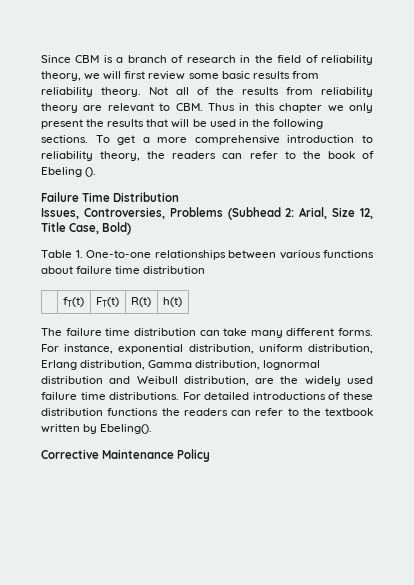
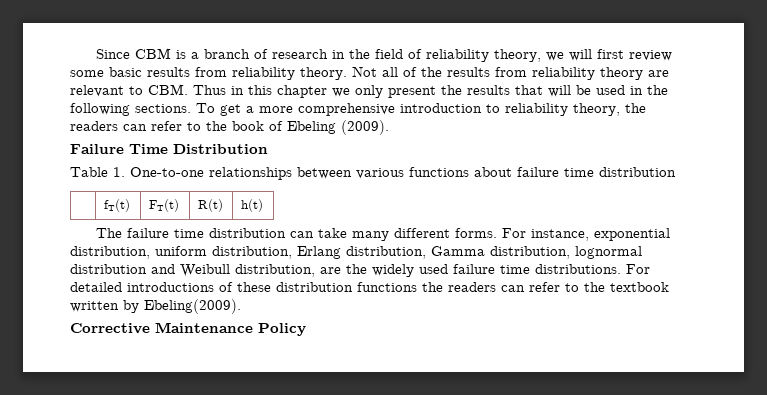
- To get a more comprehensive introduction to reliability theory, the readers can refer to the book of Ebeling ().
+ To get a more comprehensive introduction to reliability theory, the readers can refer to the book of Ebeling (2009).
- Issues, Controversies, Problems (Subhead 2: Arial, Size 12, Title Case, Bold)
- For detailed introductions of these distribution functions the readers can refer to the textbook written by Ebeling().
+ For detailed introductions of these distribution functions the readers can refer to the textbook written by Ebeling(2009).

